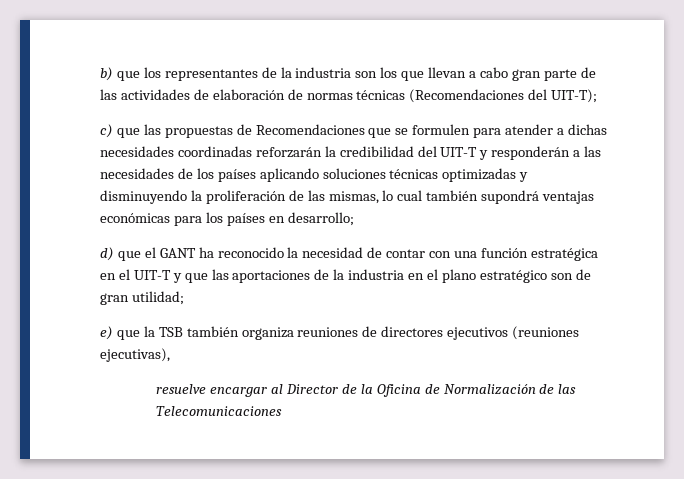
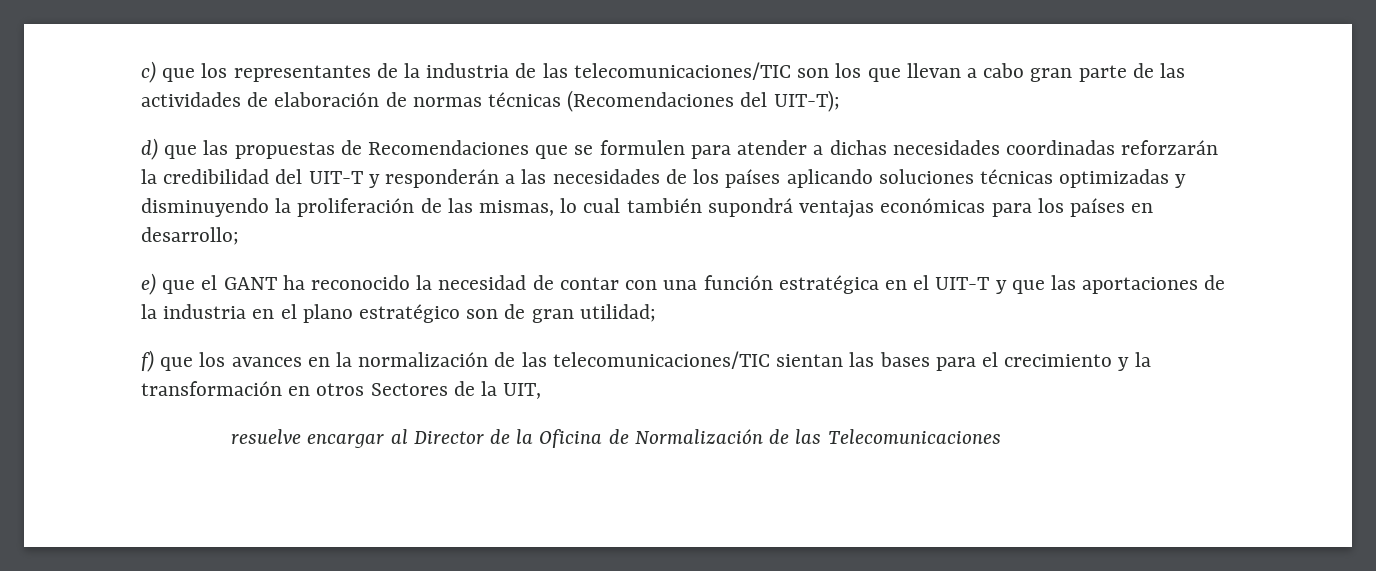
- b) que los representantes de la industria son los que llevan a cabo gran parte de las actividades de elaboración de normas técnicas (Recomendaciones del UIT-T);
+ c) que los representantes de la industria de las telecomunicaciones/TIC son los que llevan a cabo gran parte de las actividades de elaboración de normas técnicas (Recomendaciones del UIT-T);
- c) que las propuestas de Recomendaciones que se formulen para atender a dichas necesidades coordinadas reforzarán la credibilidad del UIT-T y responderán a las necesidades de los países aplicando soluciones técnicas optimizadas y disminuyendo la proliferación de las mismas, lo cual también supondrá ventajas económicas para los países en desarrollo;
+ d) que las propuestas de Recomendaciones que se formulen para atender a dichas necesidades coordinadas reforzarán la credibilidad del UIT-T y responderán a las necesidades de los países aplicando soluciones técnicas optimizadas y disminuyendo la proliferación de las mismas, lo cual también supondrá ventajas económicas para los países en desarrollo;
- d) que el GANT ha reconocido la necesidad de contar con una función estratégica en el UIT-T y que las aportaciones de la industria en el plano estratégico son de gran utilidad;
+ e) que el GANT ha reconocido la necesidad de contar con una función estratégica en el UIT-T y que las aportaciones de la industria en el plano estratégico son de gran utilidad;
- e) que la TSB también organiza reuniones de directores ejecutivos (reuniones ejecutivas),
+ f) que los avances en la normalización de las telecomunicaciones/TIC sientan las bases para el crecimiento y la transformación en otros Sectores de la UIT,

